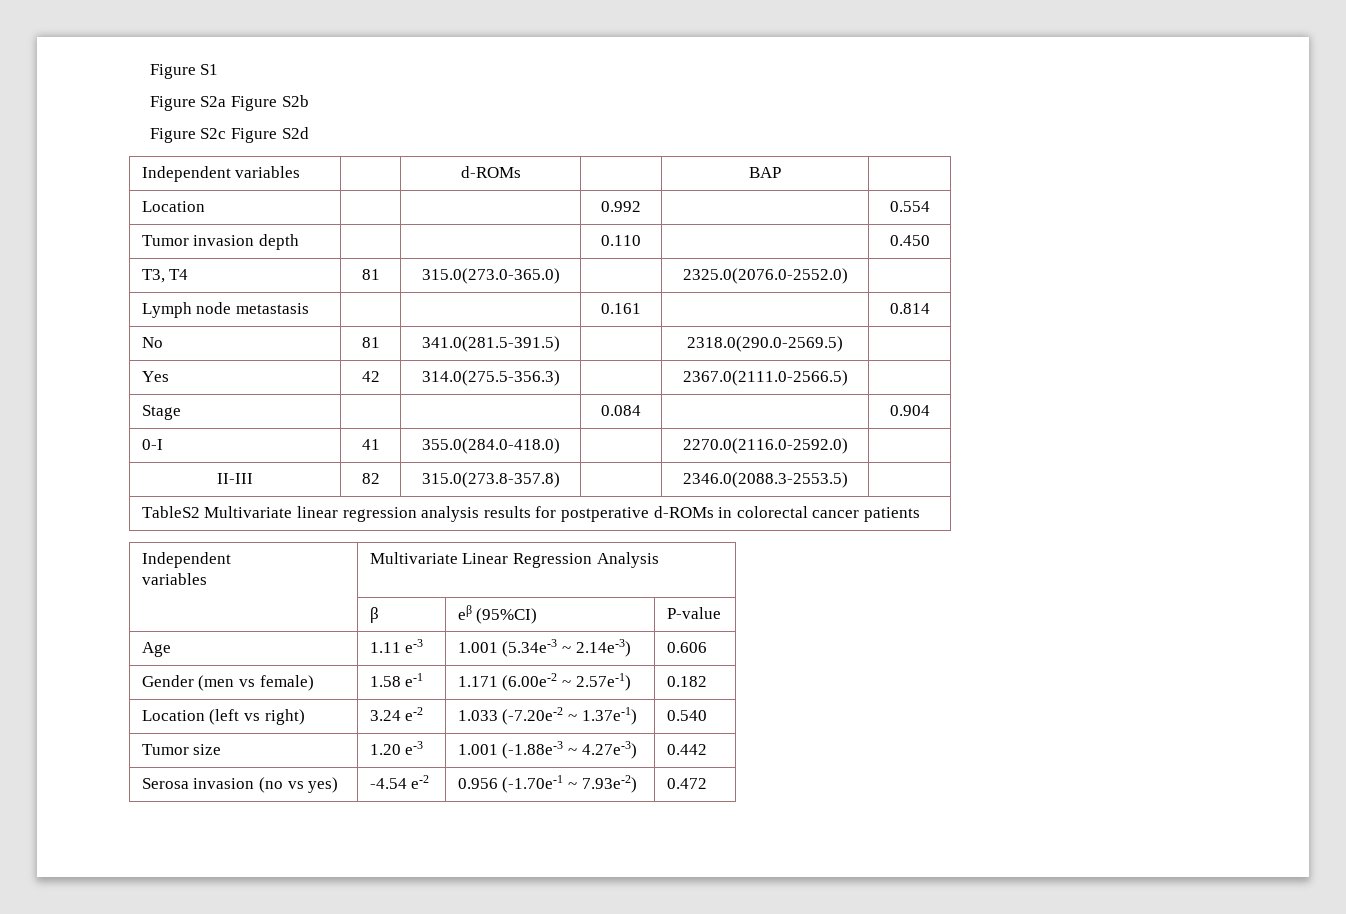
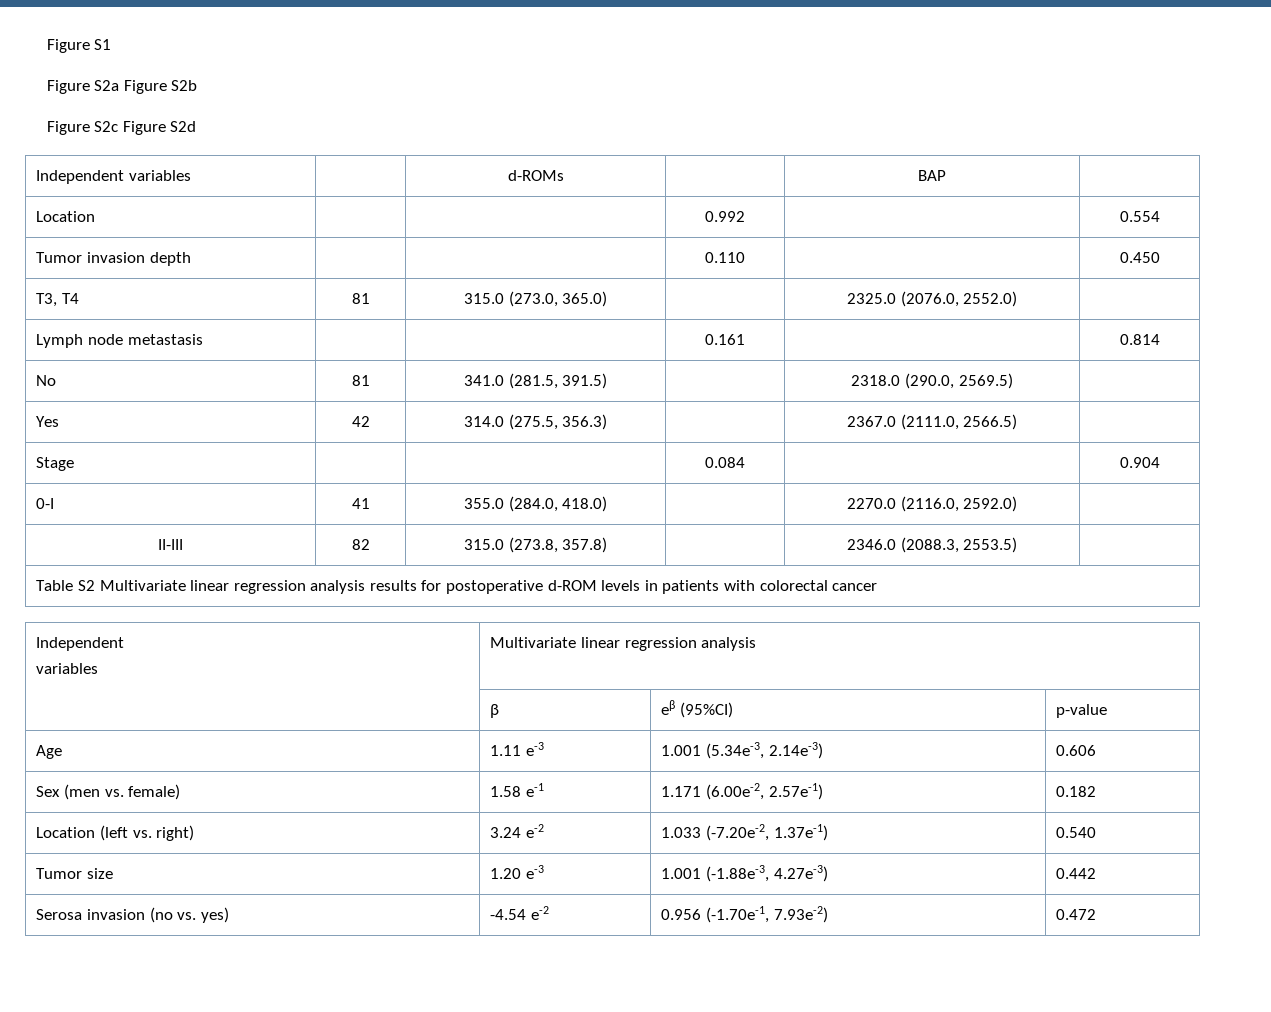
- T3, T4 | 81 | 315.0(273.0-365.0) | | 2325.0(2076.0-2552.0) |
+ T3, T4 | 81 | 315.0 (273.0, 365.0) | | 2325.0 (2076.0, 2552.0) |
- No | 81 | 341.0(281.5-391.5) | | 2318.0(290.0-2569.5) |
- Yes | 42 | 314.0(275.5-356.3) | | 2367.0(2111.0-2566.5) |
+ No | 81 | 341.0 (281.5, 391.5) | | 2318.0 (290.0, 2569.5) |
+ Yes | 42 | 314.0 (275.5, 356.3) | | 2367.0 (2111.0, 2566.5) |
- 0-I | 41 | 355.0(284.0-418.0) | | 2270.0(2116.0-2592.0) |
- II-III | 82 | 315.0(273.8-357.8) | | 2346.0(2088.3-2553.5) |
- TableS2 Multivariate linear regression analysis results for postperative d-ROMs in colorectal cancer patients
+ 0-I | 41 | 355.0 (284.0, 418.0) | | 2270.0 (2116.0, 2592.0) |
+ II-III | 82 | 315.0 (273.8, 357.8) | | 2346.0 (2088.3, 2553.5) |
+ Table S2 Multivariate linear regression analysis results for postoperative d-ROM levels in patients with colorectal cancer
  Independent
- variables | Multivariate Linear Regression Analysis
+ variables | Multivariate linear regression analysis
- | β | eβ (95%CI) | P-value
+ | β | eβ (95%CI) | p-value
- Age | 1.11 e-3 | 1.001 (5.34e-3 ~ 2.14e-3) | 0.606
+ Age | 1.11 e-3 | 1.001 (5.34e-3, 2.14e-3) | 0.606
- Gender (men vs female) | 1.58 e-1 | 1.171 (6.00e-2 ~ 2.57e-1) | 0.182
+ Sex (men vs. female) | 1.58 e-1 | 1.171 (6.00e-2, 2.57e-1) | 0.182
- Location (left vs right) | 3.24 e-2 | 1.033 (-7.20e-2 ~ 1.37e-1) | 0.540
+ Location (left vs. right) | 3.24 e-2 | 1.033 (-7.20e-2, 1.37e-1) | 0.540
- Tumor size | 1.20 e-3 | 1.001 (-1.88e-3 ~ 4.27e-3) | 0.442
+ Tumor size | 1.20 e-3 | 1.001 (-1.88e-3, 4.27e-3) | 0.442
- Serosa invasion (no vs yes) | -4.54 e-2 | 0.956 (-1.70e-1 ~ 7.93e-2) | 0.472
+ Serosa invasion (no vs. yes) | -4.54 e-2 | 0.956 (-1.70e-1, 7.93e-2) | 0.472

